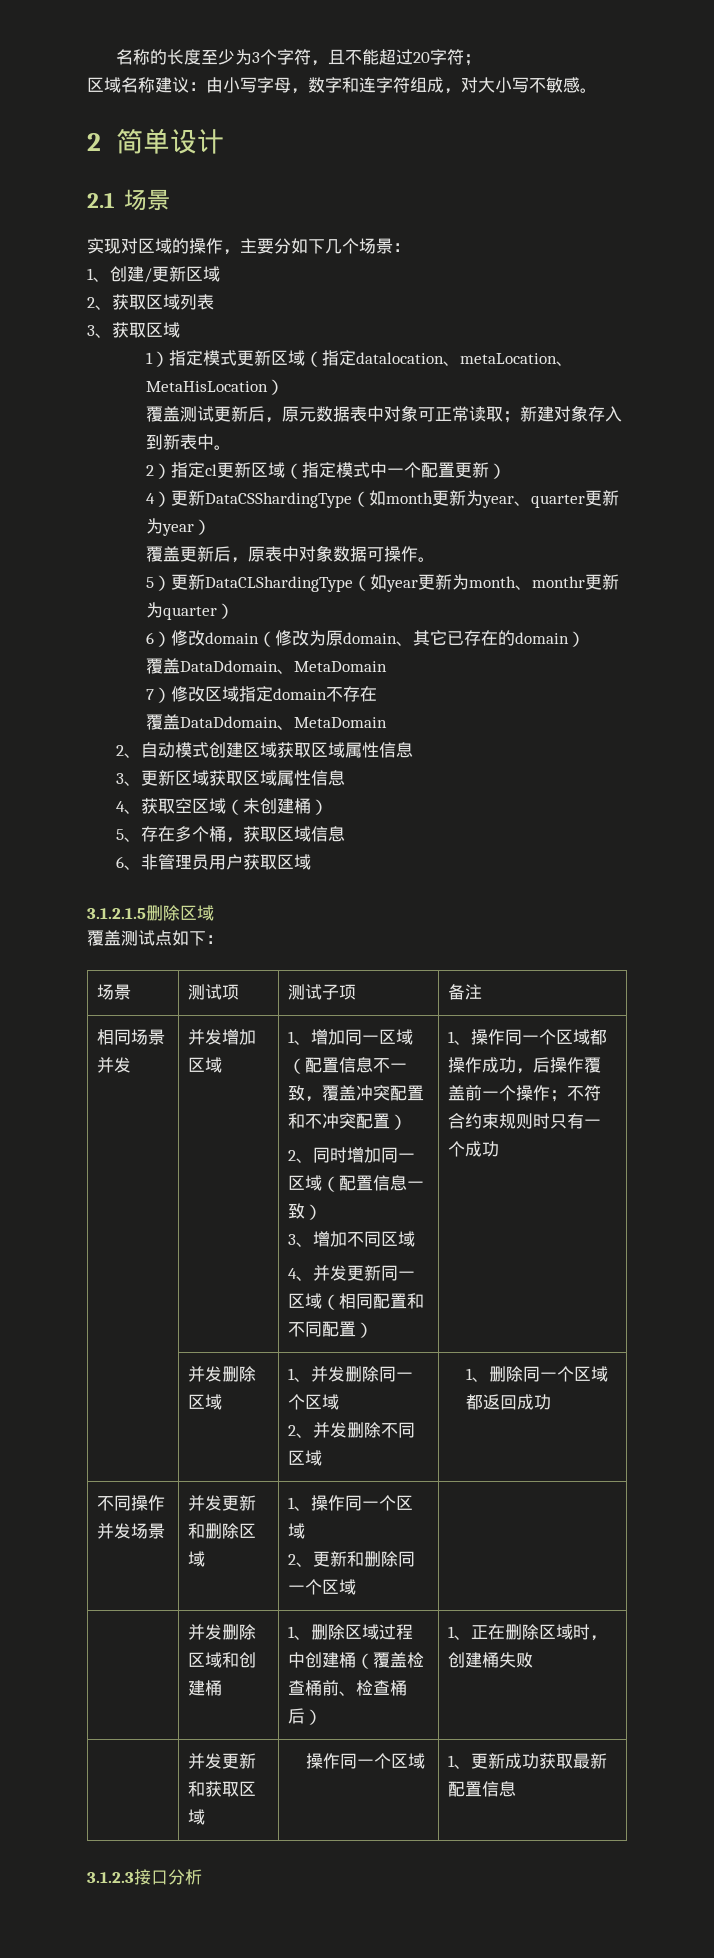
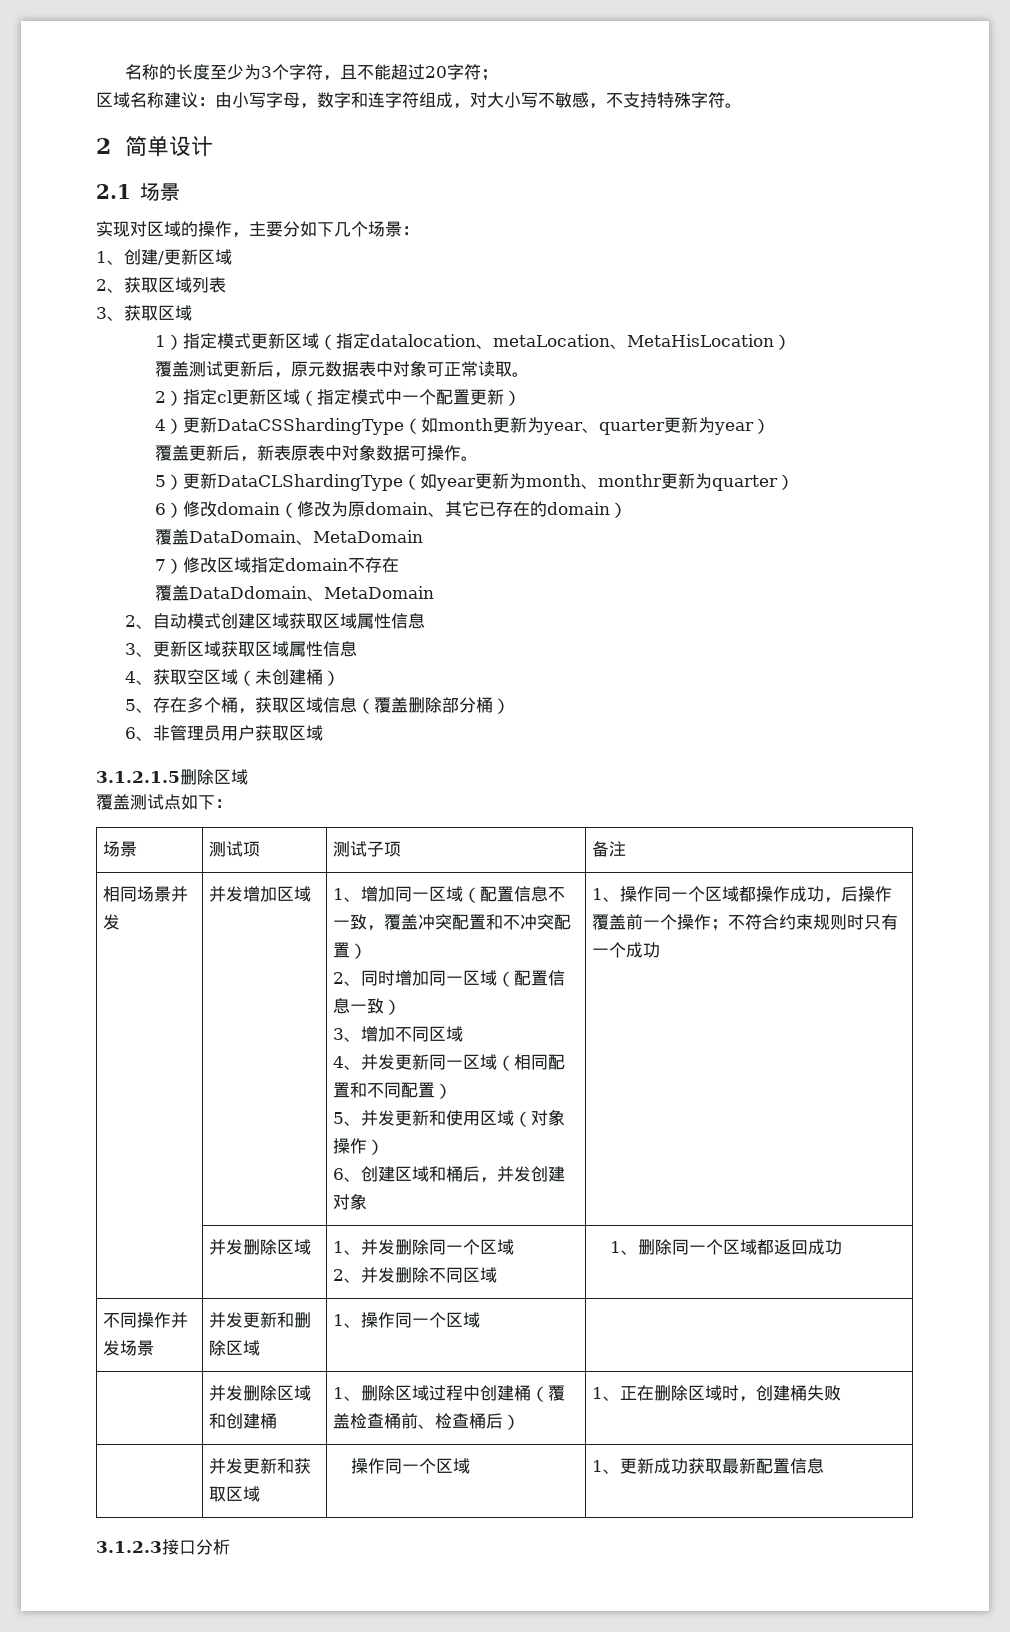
- 区域名称建议：由小写字母，数字和连字符组成，对大小写不敏感。
+ 区域名称建议：由小写字母，数字和连字符组成，对大小写不敏感，不支持特殊字符。
- 覆盖测试更新后，原元数据表中对象可正常读取；新建对象存入到新表中。
+ 覆盖测试更新后，原元数据表中对象可正常读取。
- 覆盖更新后，原表中对象数据可操作。
+ 覆盖更新后，新表原表中对象数据可操作。
  6）修改domain（修改为原domain、其它已存在的domain）
- 覆盖DataDdomain、MetaDomain
+ 覆盖DataDomain、MetaDomain
- 5、存在多个桶，获取区域信息
+ 5、存在多个桶，获取区域信息（覆盖删除部分桶）
+ 5、并发更新和使用区域（对象操作）
+ 6、创建区域和桶后，并发创建对象
- 不同操作并发场景 | 并发更新和删除区域 | 1、操作同一个区域
- 2、更新和删除同一个区域 |
+ 不同操作并发场景 | 并发更新和删除区域 | 1、操作同一个区域 |

